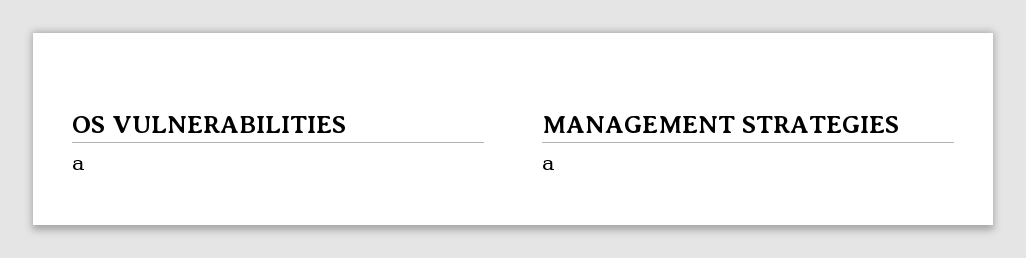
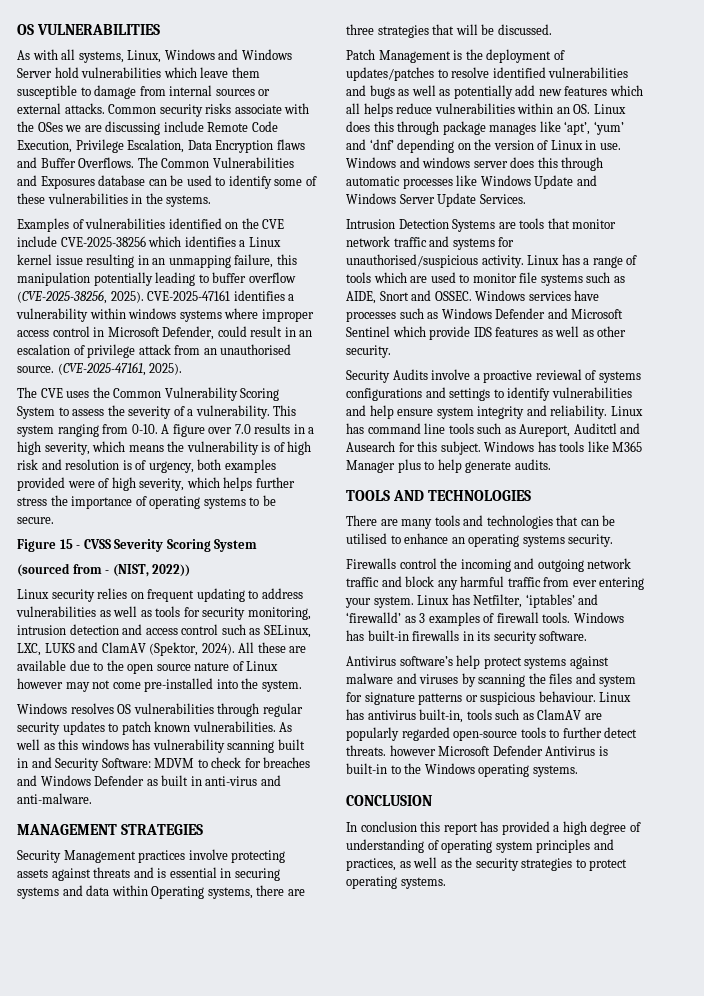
  OS VULNERABILITIES
- a
+ As with all systems, Linux, Windows and Windows Server hold vulnerabilities which leave them susceptible to damage from internal sources or external attacks. Common security risks associate with the OSes we are discussing include Remote Code Execution, Privilege Escalation, Data Encryption flaws and Buffer Overflows. The Common Vulnerabilities and Exposures database can be used to identify some of these vulnerabilities in the systems.
+ Examples of vulnerabilities identified on the CVE include CVE-2025-38256 which identifies a Linux kernel issue resulting in an unmapping failure, this manipulation potentially leading to buffer overflow (CVE-2025-38256, 2025). CVE-2025-47161 identifies a vulnerability within windows systems where improper access control in Microsoft Defender, could result in an escalation of privilege attack from an unauthorised source. (CVE-2025-47161, 2025).
+ The CVE uses the Common Vulnerability Scoring System to assess the severity of a vulnerability. This system ranging from 0-10. A figure over 7.0 results in a high severity, which means the vulnerability is of high risk and resolution is of urgency, both examples provided were of high severity, which helps further stress the importance of operating systems to be secure.
+ Figure 15 - CVSS Severity Scoring System
+ (sourced from - (NIST, 2022))
+ Linux security relies on frequent updating to address vulnerabilities as well as tools for security monitoring, intrusion detection and access control such as SELinux, LXC, LUKS and ClamAV (Spektor, 2024). All these are available due to the open source nature of Linux however may not come pre-installed into the system.
+ Windows resolves OS vulnerabilities through regular security updates to patch known vulnerabilities. As well as this windows has vulnerability scanning built in and Security Software: MDVM to check for breaches and Windows Defender as built in anti-virus and anti-malware.
  MANAGEMENT STRATEGIES
- a
+ Security Management practices involve protecting assets against threats and is essential in securing systems and data within Operating systems, there are three strategies that will be discussed.
+ Patch Management is the deployment of updates/patches to resolve identified vulnerabilities and bugs as well as potentially add new features which all helps reduce vulnerabilities within an OS. Linux does this through package manages like ‘apt’, ‘yum’ and ‘dnf’ depending on the version of Linux in use. Windows and windows server does this through automatic processes like Windows Update and Windows Server Update Services.
+ Intrusion Detection Systems are tools that monitor network traffic and systems for unauthorised/suspicious activity. Linux has a range of tools which are used to monitor file systems such as AIDE, Snort and OSSEC. Windows services have processes such as Windows Defender and Microsoft Sentinel which provide IDS features as well as other security.
+ Security Audits involve a proactive reviewal of systems configurations and settings to identify vulnerabilities and help ensure system integrity and reliability. Linux has command line tools such as Aureport, Auditctl and Ausearch for this subject. Windows has tools like M365 Manager plus to help generate audits.
+ TOOLS AND TECHNOLOGIES
+ There are many tools and technologies that can be utilised to enhance an operating systems security.
+ Firewalls control the incoming and outgoing network traffic and block any harmful traffic from ever entering your system. Linux has Netfilter, ‘iptables’ and ‘firewalld’ as 3 examples of firewall tools. Windows has built-in firewalls in its security software.
+ Antivirus software’s help protect systems against malware and viruses by scanning the files and system for signature patterns or suspicious behaviour. Linux has antivirus built-in, tools such as ClamAV are popularly regarded open-source tools to further detect threats. however Microsoft Defender Antivirus is built-in to the Windows operating systems.
+ CONCLUSION
+ In conclusion this report has provided a high degree of understanding of operating system principles and practices, as well as the security strategies to protect operating systems.

